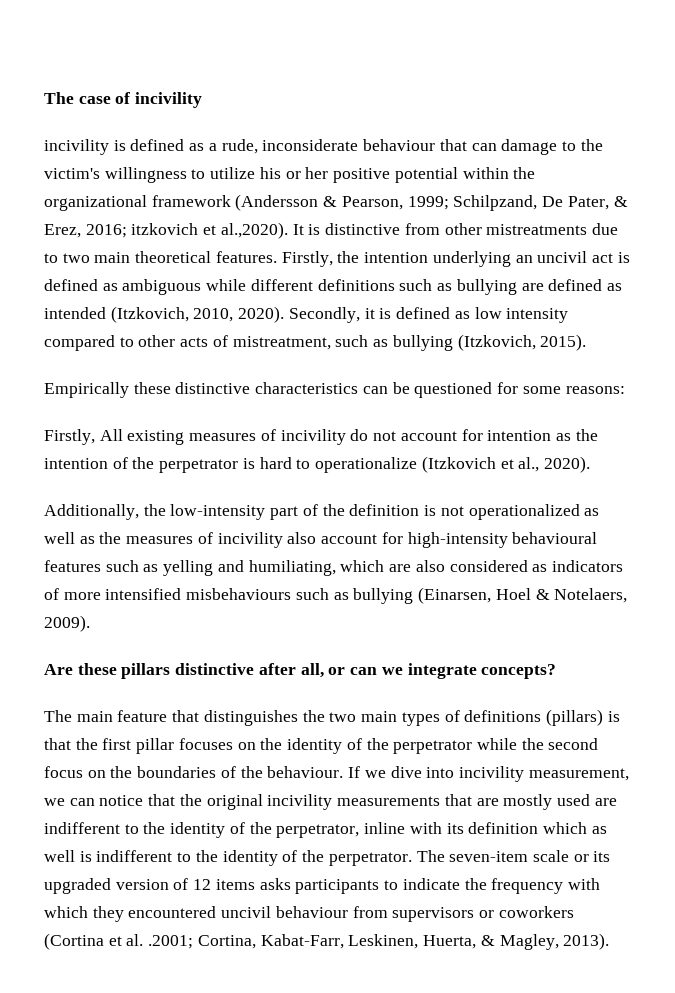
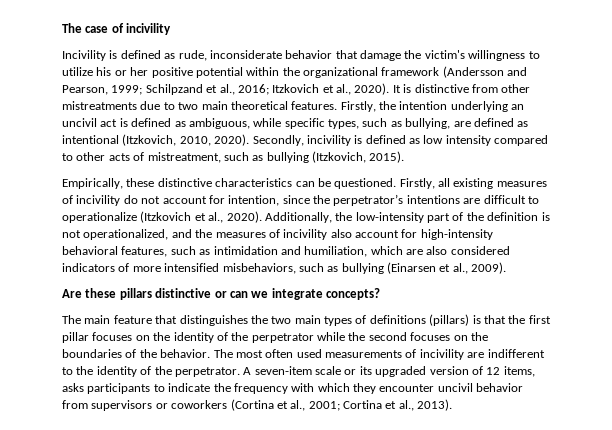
- incivility is defined as a rude, inconsiderate behaviour that can damage to the victim's willingness to utilize his or her positive potential within the organizational framework (Andersson & Pearson, 1999; Schilpzand, De Pater, & Erez, 2016; itzkovich et al.,2020). It is distinctive from other mistreatments due to two main theoretical features.
+ Incivility is defined as rude, inconsiderate behavior that damage the victim's willingness to utilize his or her positive potential within the organizational framework (Andersson and Pearson, 1999; Schilpzand et al., 2016; Itzkovich et al., 2020). It is distinctive from other mistreatments due to two main theoretical features.
- Firstly, the intention underlying an uncivil act is defined as ambiguous while different definitions such as bullying are defined as intended (Itzkovich, 2010, 2020).
+ Firstly, the intention underlying an uncivil act is defined as ambiguous, while specific types, such as bullying, are defined as intentional (Itzkovich, 2010, 2020).
- Secondly, it is defined as low intensity compared to other acts of mistreatment, such as bullying (Itzkovich, 2015).
+ Secondly, incivility is defined as low intensity compared to other acts of mistreatment, such as bullying (Itzkovich, 2015).
- Empirically these distinctive characteristics can be questioned for some reasons:
- Firstly, All existing measures of incivility do not account for intention as the intention of the perpetrator is hard to operationalize (Itzkovich et al., 2020).
- Additionally, the low-intensity part of the definition is not operationalized as well as the measures of incivility also account for high-intensity behavioural features such as yelling and humiliating, which are also considered as indicators of more intensified misbehaviours such as bullying (Einarsen, Hoel & Notelaers, 2009).
+ Empirically, these distinctive characteristics can be questioned. Firstly, all existing measures of incivility do not account for intention, since the perpetrator’s intentions are difficult to operationalize (Itzkovich et al., 2020). Additionally, the low-intensity part of the definition is not operationalized, and the measures of incivility also account for high-intensity behavioral features, such as intimidation and humiliation, which are also considered indicators of more intensified misbehaviors, such as bullying (Einarsen et al., 2009).
- Are these pillars distinctive after all, or can we integrate concepts?
+ Are these pillars distinctive or can we integrate concepts?
- The main feature that distinguishes the two main types of definitions (pillars) is that the first pillar focuses on the identity of the perpetrator while the second focus on the boundaries of the behaviour. If we dive into incivility measurement, we can notice that the original incivility measurements that are mostly used are indifferent to the identity of the perpetrator, inline with its definition which as well is indifferent to the identity of the perpetrator. The seven-item scale or its upgraded version of 12 items asks participants to indicate the frequency with which they encountered uncivil behaviour from supervisors or coworkers (Cortina et al. .2001; Cortina, Kabat-Farr, Leskinen, Huerta, & Magley, 2013).
+ The main feature that distinguishes the two main types of definitions (pillars) is that the first pillar focuses on the identity of the perpetrator while the second focuses on the boundaries of the behavior. The most often used measurements of incivility are indifferent to the identity of the perpetrator. A seven-item scale or its upgraded version of 12 items, asks participants to indicate the frequency with which they encounter uncivil behavior from supervisors or coworkers (Cortina et al., 2001; Cortina et al., 2013).

